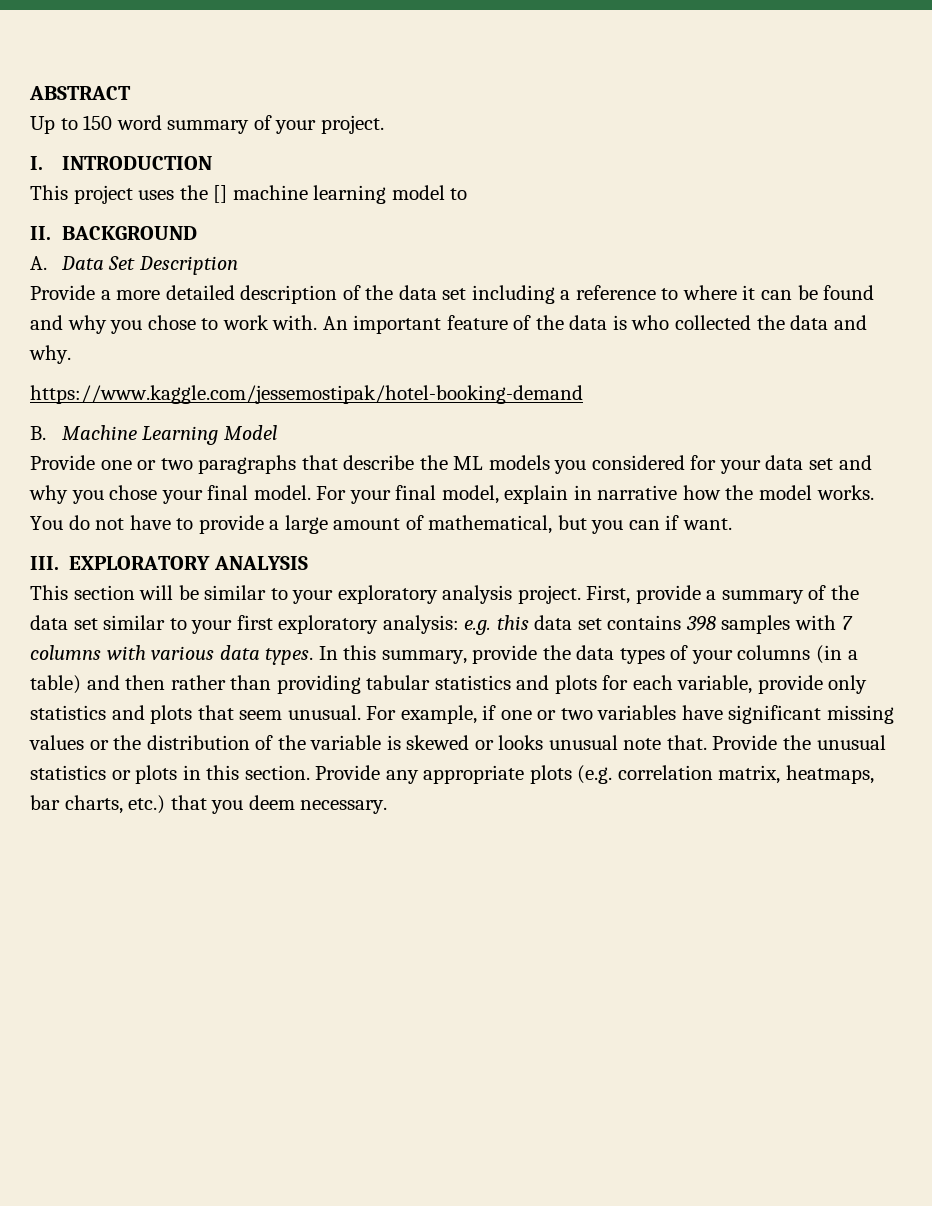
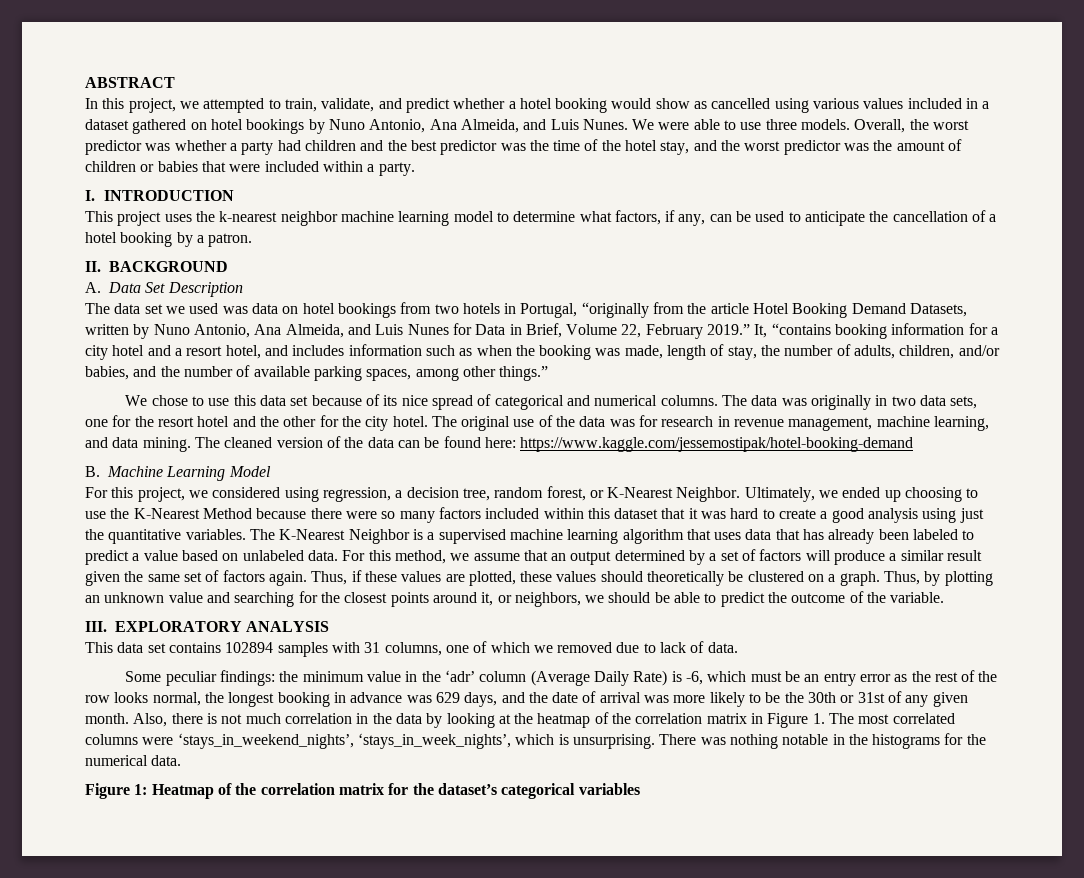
- Up to 150 word summary of your project.
+ In this project, we attempted to train, validate, and predict whether a hotel booking would show as cancelled using various values included in a dataset gathered on hotel bookings by Nuno Antonio, Ana Almeida, and Luis Nunes. We were able to use three models. Overall, the worst predictor was whether a party had children and the best predictor was the time of the hotel stay, and the worst predictor was the amount of children or babies that were included within a party.
- This project uses the [] machine learning model to
+ This project uses the k-nearest neighbor machine learning model to determine what factors, if any, can be used to anticipate the cancellation of a hotel booking by a patron.
- Provide a more detailed description of the data set including a reference to where it can be found and why you chose to work with. An important feature of the data is who collected the data and why.
- https://www.kaggle.com/jessemostipak/hotel-booking-demand
+ The data set we used was data on hotel bookings from two hotels in Portugal, “originally from the article Hotel Booking Demand Datasets, written by Nuno Antonio, Ana Almeida, and Luis Nunes for Data in Brief, Volume 22, February 2019.” It, “contains booking information for a city hotel and a resort hotel, and includes information such as when the booking was made, length of stay, the number of adults, children, and/or babies, and the number of available parking spaces, among other things.”
+ We chose to use this data set because of its nice spread of categorical and numerical columns. The data was originally in two data sets, one for the resort hotel and the other for the city hotel. The original use of the data was for research in revenue management, machine learning, and data mining. The cleaned version of the data can be found here: https://www.kaggle.com/jessemostipak/hotel-booking-demand
- Provide one or two paragraphs that describe the ML models you considered for your data set and why you chose your final model. For your final model, explain in narrative how the model works. You do not have to provide a large amount of mathematical, but you can if want.
+ For this project, we considered using regression, a decision tree, random forest, or K-Nearest Neighbor. Ultimately, we ended up choosing to use the K-Nearest Method because there were so many factors included within this dataset that it was hard to create a good analysis using just the quantitative variables. The K-Nearest Neighbor is a supervised machine learning algorithm that uses data that has already been labeled to predict a value based on unlabeled data. For this method, we assume that an output determined by a set of factors will produce a similar result given the same set of factors again. Thus, if these values are plotted, these values should theoretically be clustered on a graph. Thus, by plotting an unknown value and searching for the closest points around it, or neighbors, we should be able to predict the outcome of the variable.
  III. EXPLORATORY ANALYSIS
- This section will be similar to your exploratory analysis project. First, provide a summary of the data set similar to your first exploratory analysis: e.g. this data set contains 398 samples with 7 columns with various data types. In this summary, provide the data types of your columns (in a table) and then rather than providing tabular statistics and plots for each variable, provide only statistics and plots that seem unusual. For example, if one or two variables have significant missing values or the distribution of the variable is skewed or looks unusual note that. Provide the unusual statistics or plots in this section. Provide any appropriate plots (e.g. correlation matrix, heatmaps, bar charts, etc.) that you deem necessary.
+ This data set contains 102894 samples with 31 columns, one of which we removed due to lack of data.
+ Some peculiar findings: the minimum value in the ‘adr’ column (Average Daily Rate) is -6, which must be an entry error as the rest of the row looks normal, the longest booking in advance was 629 days, and the date of arrival was more likely to be the 30th or 31st of any given month. Also, there is not much correlation in the data by looking at the heatmap of the correlation matrix in Figure 1. The most correlated columns were ‘stays_in_weekend_nights’, ‘stays_in_week_nights’, which is unsurprising. There was nothing notable in the histograms for the numerical data.
+ Figure 1: Heatmap of the correlation matrix for the dataset’s categorical variables

